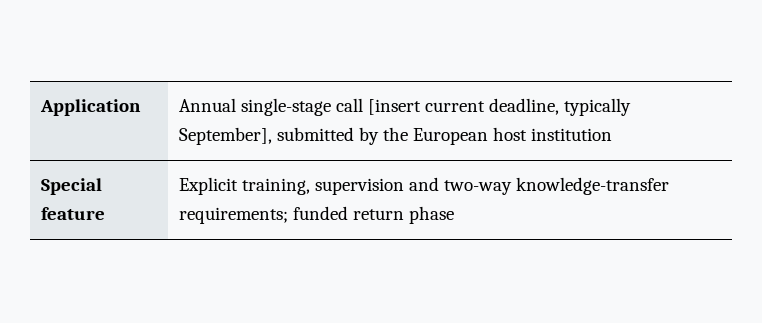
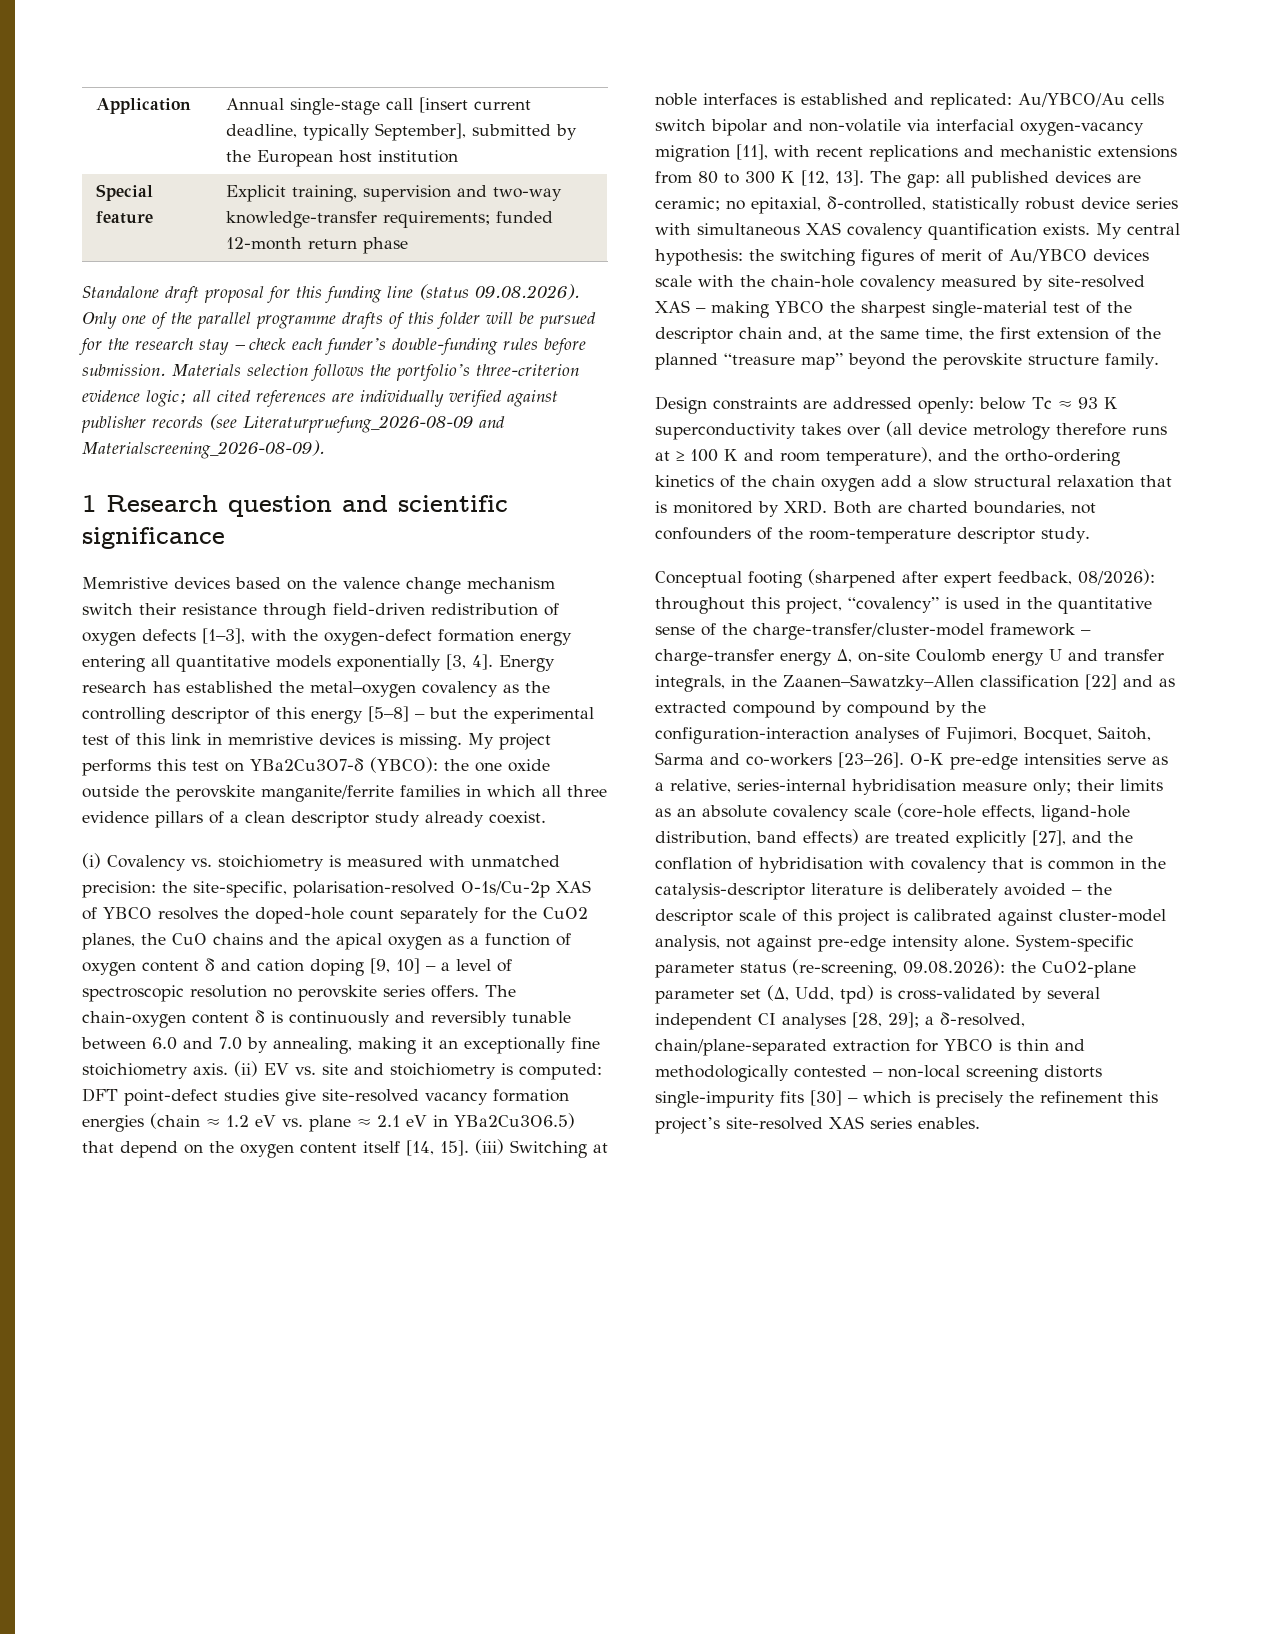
- Special feature | Explicit training, supervision and two-way knowledge-transfer requirements; funded return phase
+ Special feature | Explicit training, supervision and two-way knowledge-transfer requirements; funded 12-month return phase
+ Standalone draft proposal for this funding line (status 09.08.2026). Only one of the parallel programme drafts of this folder will be pursued for the research stay – check each funder’s double-funding rules before submission. Materials selection follows the portfolio’s three-criterion evidence logic; all cited references are individually verified against publisher records (see Literaturpruefung_2026-08-09 and Materialscreening_2026-08-09).
+ 1 Research question and scientific significance
+ Memristive devices based on the valence change mechanism switch their resistance through field-driven redistribution of oxygen defects [1–3], with the oxygen-defect formation energy entering all quantitative models exponentially [3, 4]. Energy research has established the metal–oxygen covalency as the controlling descriptor of this energy [5–8] – but the experimental test of this link in memristive devices is missing. My project performs this test on YBa2Cu3O7-δ (YBCO): the one oxide outside the perovskite manganite/ferrite families in which all three evidence pillars of a clean descriptor study already coexist.
+ (i) Covalency vs. stoichiometry is measured with unmatched precision: the site-specific, polarisation-resolved O-1s/Cu-2p XAS of YBCO resolves the doped-hole count separately for the CuO2 planes, the CuO chains and the apical oxygen as a function of oxygen content δ and cation doping [9, 10] – a level of spectroscopic resolution no perovskite series offers. The chain-oxygen content δ is continuously and reversibly tunable between 6.0 and 7.0 by annealing, making it an exceptionally fine stoichiometry axis. (ii) EV vs. site and stoichiometry is computed: DFT point-defect studies give site-resolved vacancy formation energies (chain ≈ 1.2 eV vs. plane ≈ 2.1 eV in YBa2Cu3O6.5) that depend on the oxygen content itself [14, 15]. (iii) Switching at noble interfaces is established and replicated: Au/YBCO/Au cells switch bipolar and non-volatile via interfacial oxygen-vacancy migration [11], with recent replications and mechanistic extensions from 80 to 300 K [12, 13]. The gap: all published devices are ceramic; no epitaxial, δ-controlled, statistically robust device series with simultaneous XAS covalency quantification exists. My central hypothesis: the switching figures of merit of Au/YBCO devices scale with the chain-hole covalency measured by site-resolved XAS – making YBCO the sharpest single-material test of the descriptor chain and, at the same time, the first extension of the planned “treasure map” beyond the perovskite structure family.
+ Design constraints are addressed openly: below Tc ≈ 93 K superconductivity takes over (all device metrology therefore runs at ≥ 100 K and room temperature), and the ortho-ordering kinetics of the chain oxygen add a slow structural relaxation that is monitored by XRD. Both are charted boundaries, not confounders of the room-temperature descriptor study.
+ Conceptual footing (sharpened after expert feedback, 08/2026): throughout this project, “covalency” is used in the quantitative sense of the charge-transfer/cluster-model framework – charge-transfer energy Δ, on-site Coulomb energy U and transfer integrals, in the Zaanen–Sawatzky–Allen classification [22] and as extracted compound by compound by the configuration-interaction analyses of Fujimori, Bocquet, Saitoh, Sarma and co-workers [23–26]. O-K pre-edge intensities serve as a relative, series-internal hybridisation measure only; their limits as an absolute covalency scale (core-hole effects, ligand-hole distribution, band effects) are treated explicitly [27], and the conflation of hybridisation with covalency that is common in the catalysis-descriptor literature is deliberately avoided – the descriptor scale of this project is calibrated against cluster-model analysis, not against pre-edge intensity alone. System-specific parameter status (re-screening, 09.08.2026): the CuO2-plane parameter set (Δ, Udd, tpd) is cross-validated by several independent CI analyses [28, 29]; a δ-resolved, chain/plane-separated extraction for YBCO is thin and methodologically contested – non-local screening distorts single-impurity fits [30] – which is precisely the refinement this project’s site-resolved XAS series enables.

